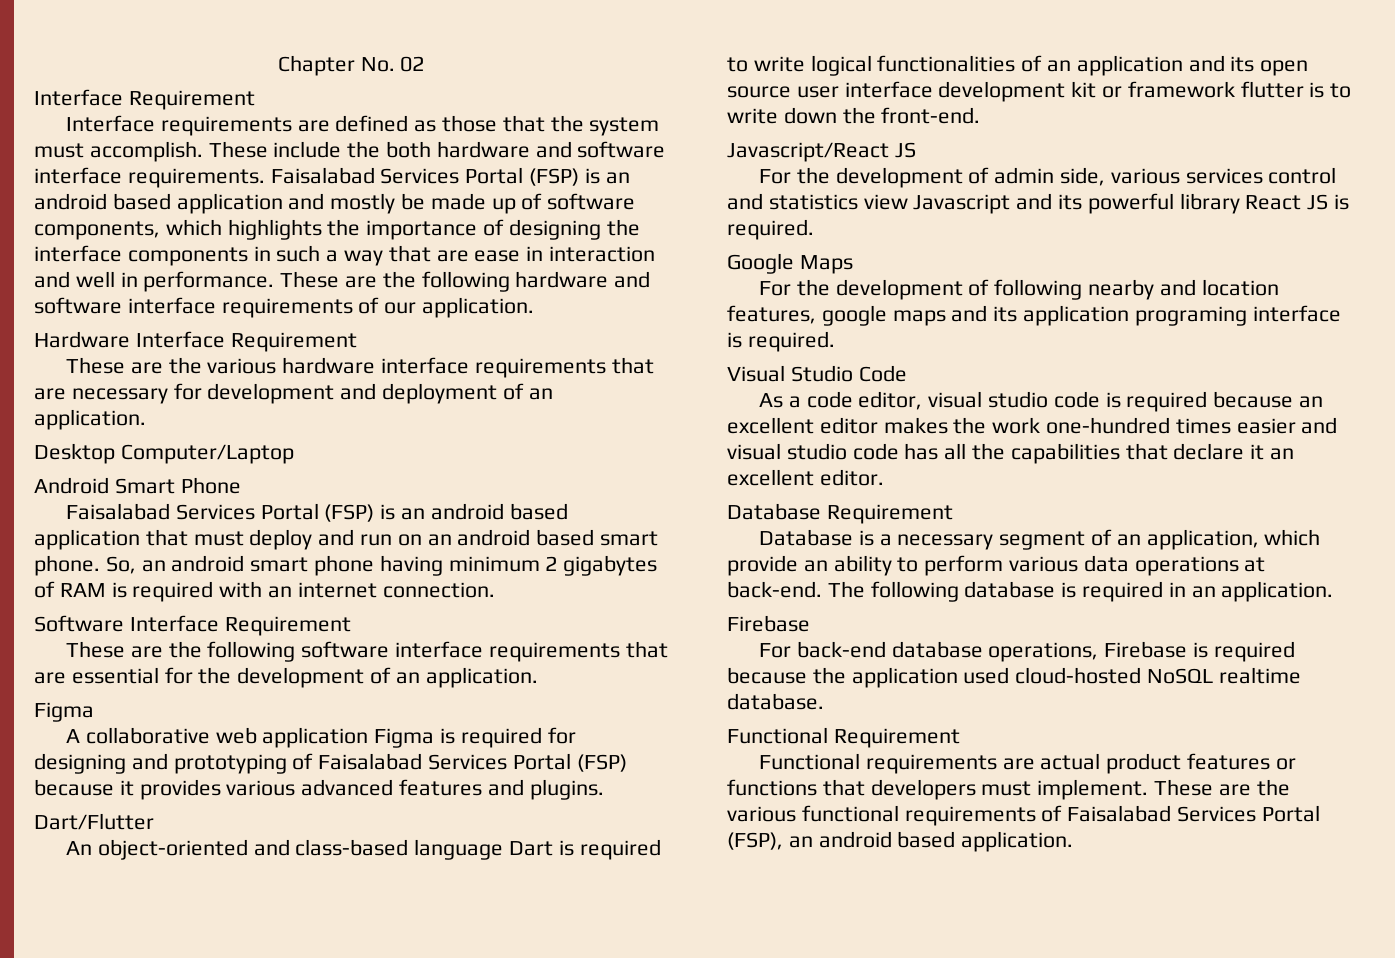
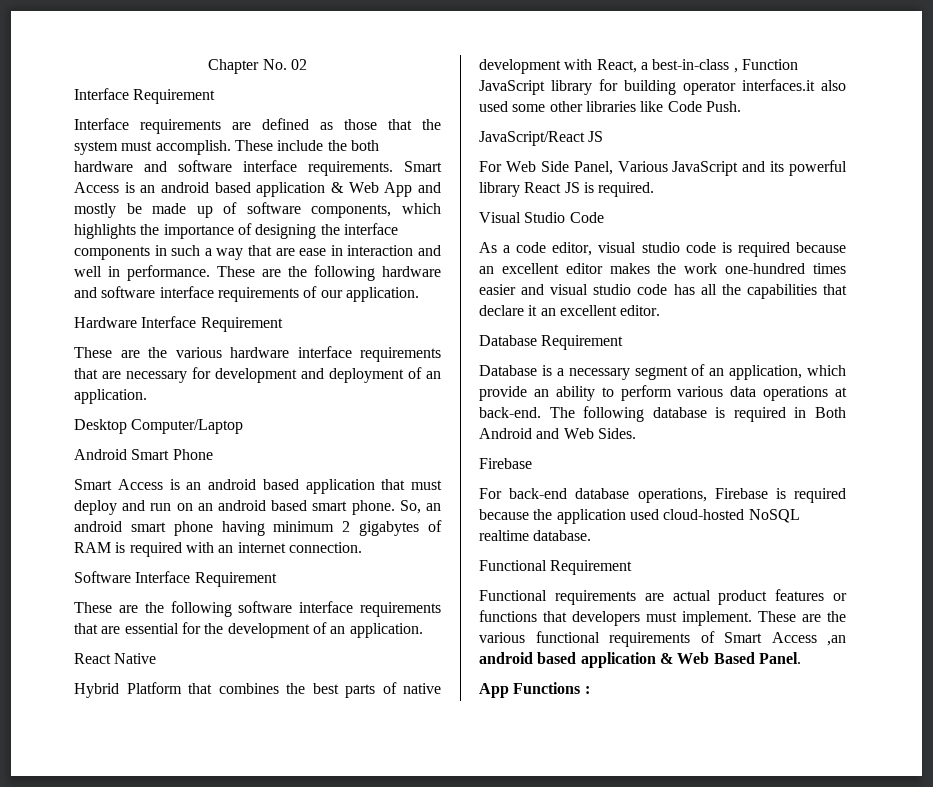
- Faisalabad Services Portal (FSP) is an android based application and mostly be made up of software components, which highlights the importance of designing the interface components in such a way that are ease in interaction and well in performance.
+ Smart Access is an android based application & Web App and mostly be made up of software components, which highlights the importance of designing the interface components in such a way that are ease in interaction and well in performance.
- Faisalabad Services Portal (FSP) is an android based application that must deploy and run on an android based smart phone.
+ Smart Access is an android based application that must deploy and run on an android based smart phone.
  These are the following software interface requirements that are essential for the development of an application.
- Figma
- A collaborative web application Figma is required for designing and prototyping of Faisalabad Services Portal (FSP) because it provides various advanced features and plugins.
- Dart/Flutter
- An object-oriented and class-based language Dart is required to write logical functionalities of an application and its open source user interface development kit or framework flutter is to write down the front-end.
- Javascript/React JS
- For the development of admin side, various services control and statistics view Javascript and its powerful library React JS is required.
+ React Native
+ Hybrid Platform that combines the best parts of native development with React, a best-in-class , Function JavaScript library for building operator interfaces.it also used some other libraries like Code Push.
+ JavaScript/React JS
+ For Web Side Panel, Various JavaScript and its powerful library React JS is required.
- Google Maps
- For the development of following nearby and location features, google maps and its application programing interface is required.
- The following database is required in an application.
+ The following database is required in Both Android and Web Sides.
- These are the various functional requirements of Faisalabad Services Portal (FSP), an android based application.
+ These are the various functional requirements of Smart Access ,an android based application & Web Based Panel.
+ App Functions :

